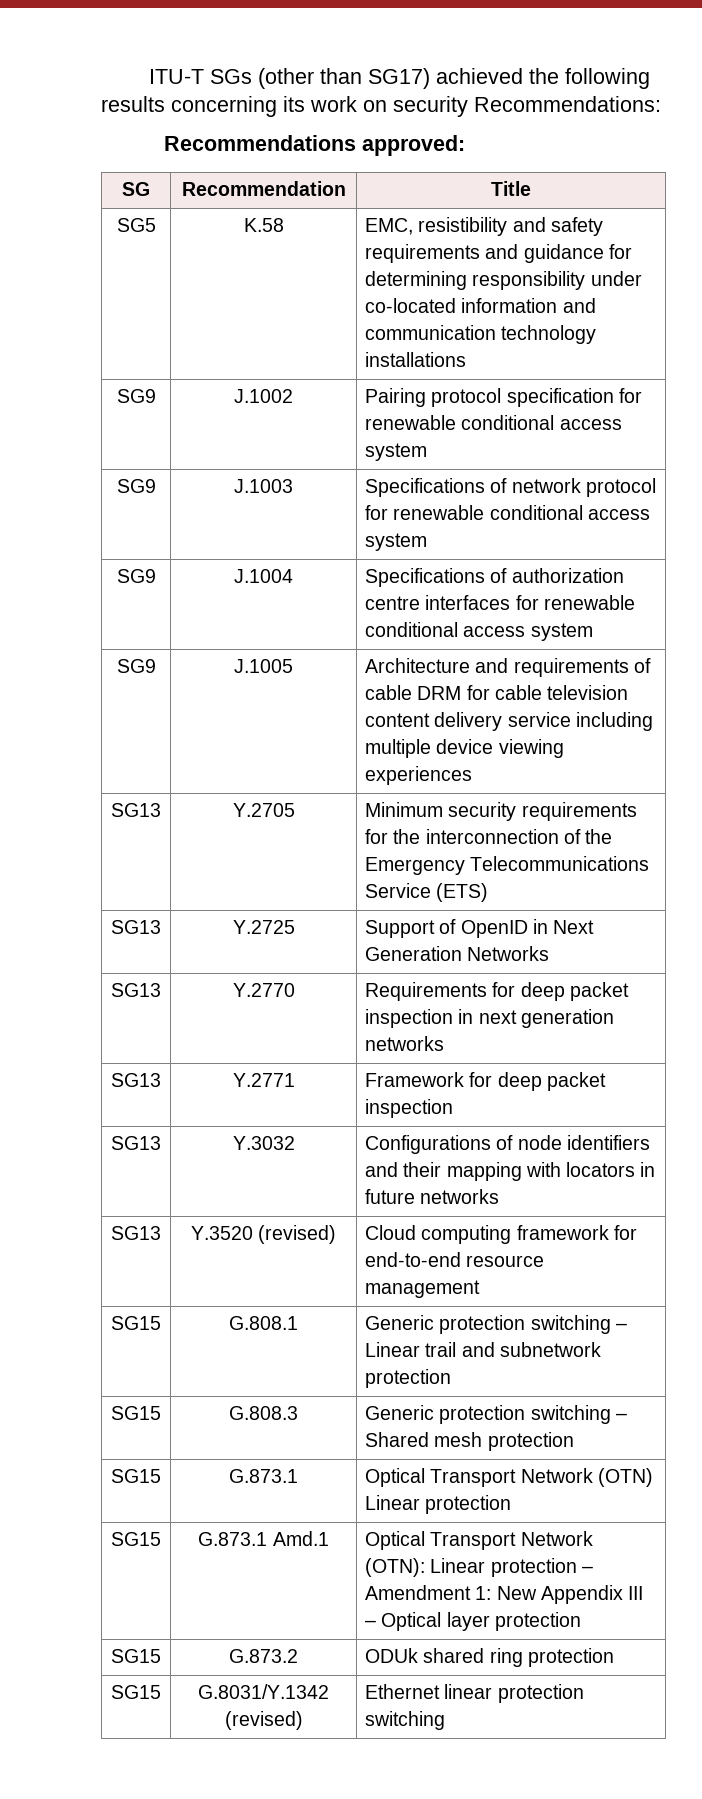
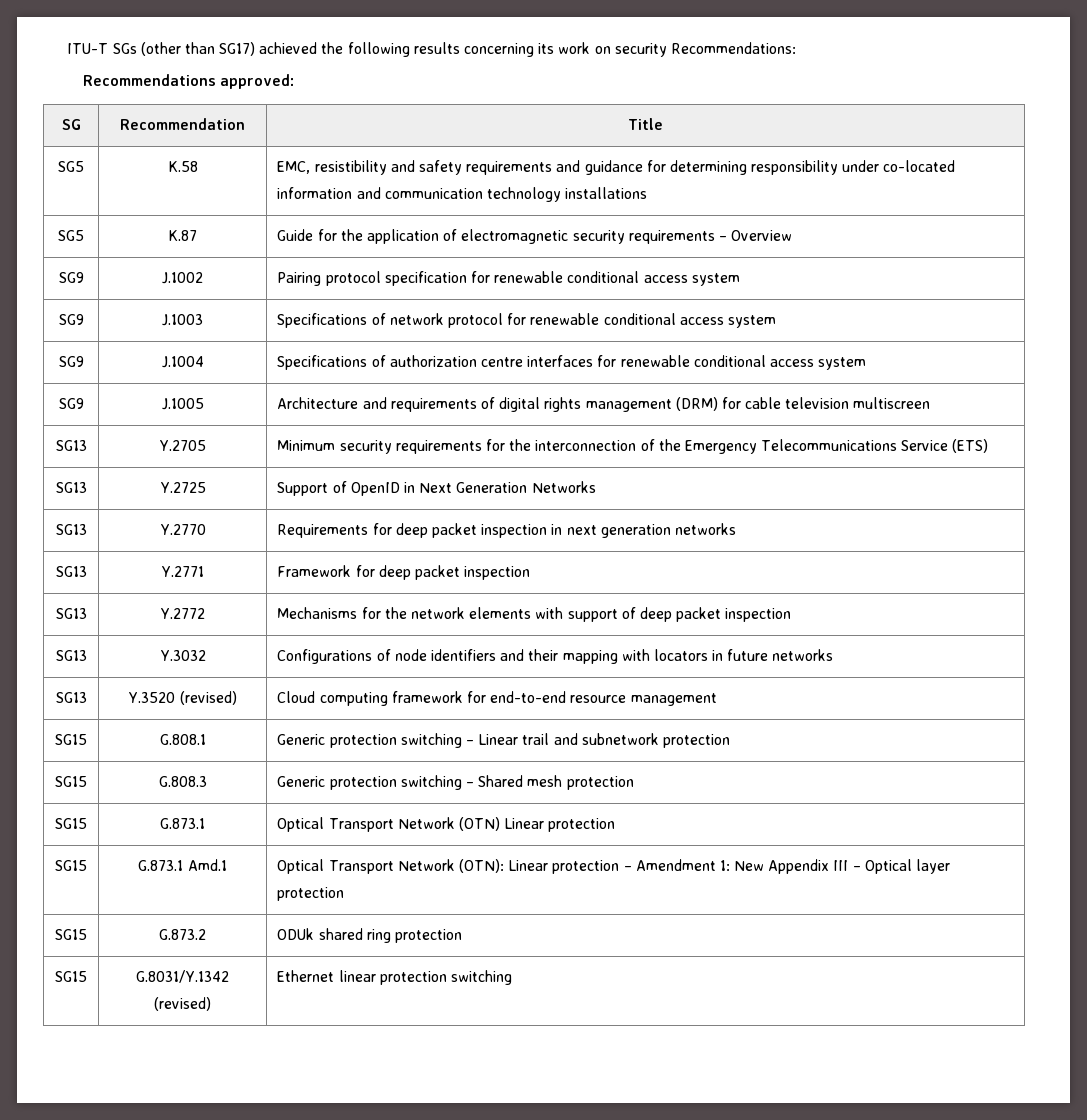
+ SG5 | K.87 | Guide for the application of electromagnetic security requirements – Overview
- SG9 | J.1005 | Architecture and requirements of cable DRM for cable television content delivery service including multiple device viewing experiences
+ SG9 | J.1005 | Architecture and requirements of digital rights management (DRM) for cable television multiscreen
+ SG13 | Y.2772 | Mechanisms for the network elements with support of deep packet inspection

